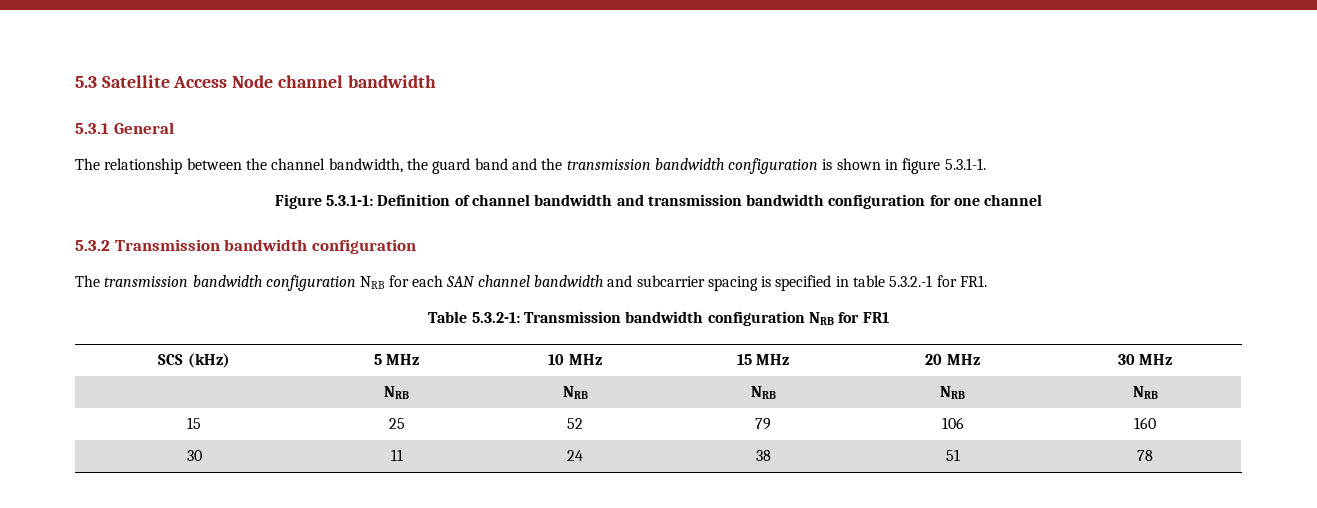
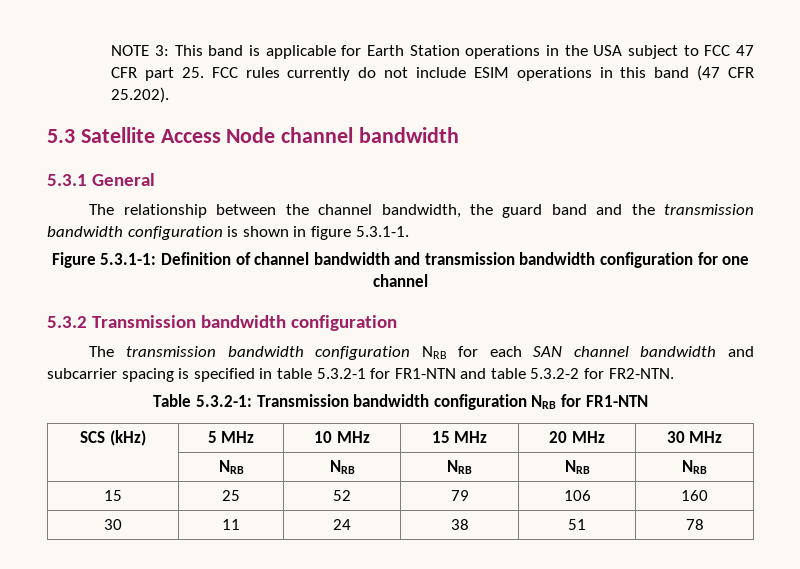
+ NOTE 3: This band is applicable for Earth Station operations in the USA subject to FCC 47 CFR part 25. FCC rules currently do not include ESIM operations in this band (47 CFR 25.202).
- The transmission bandwidth configuration NRB for each SAN channel bandwidth and subcarrier spacing is specified in table 5.3.2.-1 for FR1.
+ The transmission bandwidth configuration NRB for each SAN channel bandwidth and subcarrier spacing is specified in table 5.3.2-1 for FR1-NTN and table 5.3.2-2 for FR2-NTN.
- Table 5.3.2-1: Transmission bandwidth configuration NRB for FR1
+ Table 5.3.2-1: Transmission bandwidth configuration NRB for FR1-NTN

